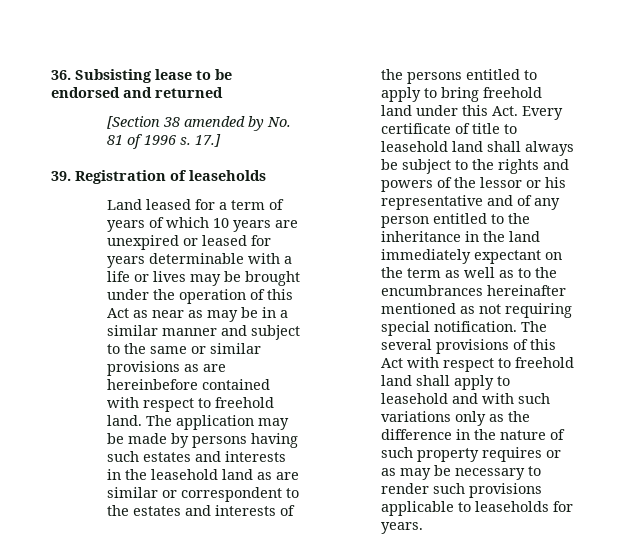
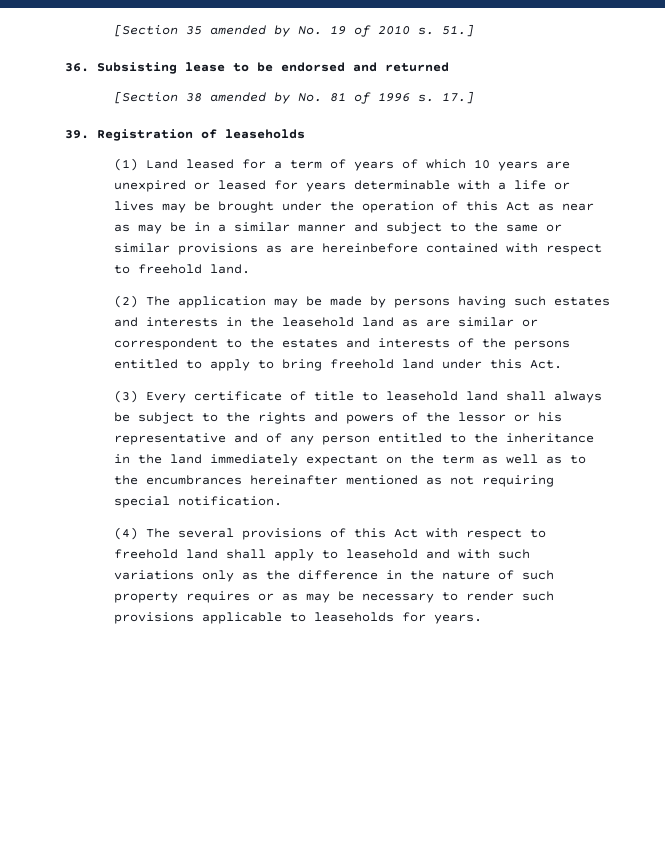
+ [Section 35 amended by No. 19 of 2010 s. 51.]
- Land leased for a term of years of which 10 years are unexpired or leased for years determinable with a life or lives may be brought under the operation of this Act as near as may be in a similar manner and subject to the same or similar provisions as are hereinbefore contained with respect to freehold land. The application may be made by persons having such estates and interests in the leasehold land as are similar or correspondent to the estates and interests of the persons entitled to apply to bring freehold land under this Act. Every certificate of title to leasehold land shall always be subject to the rights and powers of the lessor or his representative and of any person entitled to the inheritance in the land immediately expectant on the term as well as to the encumbrances hereinafter mentioned as not requiring special notification. The several provisions of this Act with respect to freehold land shall apply to leasehold and with such variations only as the difference in the nature of such property requires or as may be necessary to render such provisions applicable to leaseholds for years.
+ (1) Land leased for a term of years of which 10 years are unexpired or leased for years determinable with a life or lives may be brought under the operation of this Act as near as may be in a similar manner and subject to the same or similar provisions as are hereinbefore contained with respect to freehold land.
+ (2) The application may be made by persons having such estates and interests in the leasehold land as are similar or correspondent to the estates and interests of the persons entitled to apply to bring freehold land under this Act.
+ (3) Every certificate of title to leasehold land shall always be subject to the rights and powers of the lessor or his representative and of any person entitled to the inheritance in the land immediately expectant on the term as well as to the encumbrances hereinafter mentioned as not requiring special notification.
+ (4) The several provisions of this Act with respect to freehold land shall apply to leasehold and with such variations only as the difference in the nature of such property requires or as may be necessary to render such provisions applicable to leaseholds for years.

